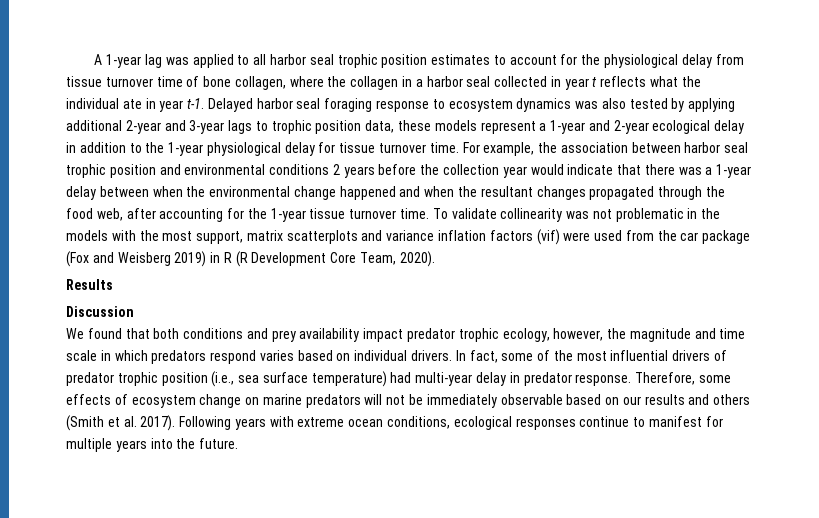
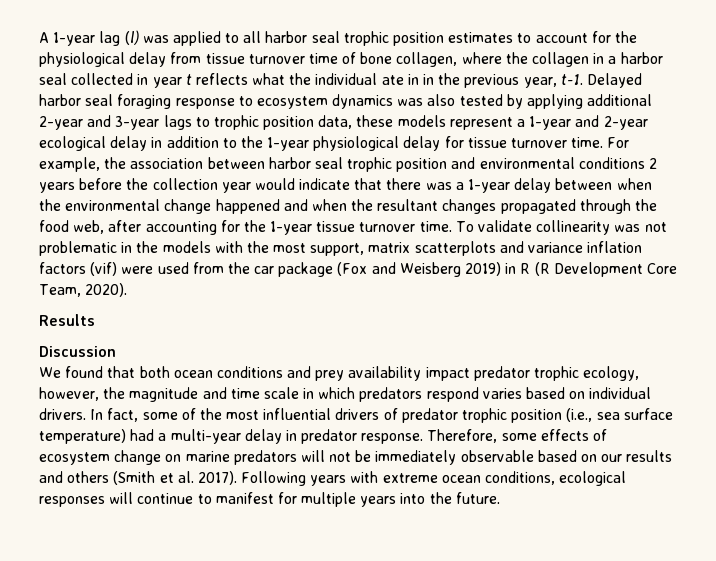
- A 1-year lag was applied to all harbor seal trophic position estimates to account for the physiological delay from tissue turnover time of bone collagen, where the collagen in a harbor seal collected in year t reflects what the individual ate in year t-1.
+ A 1-year lag (l) was applied to all harbor seal trophic position estimates to account for the physiological delay from tissue turnover time of bone collagen, where the collagen in a harbor seal collected in year t reflects what the individual ate in in the previous year, t-1.
- We found that both conditions and prey availability impact predator trophic ecology, however, the magnitude and time scale in which predators respond varies based on individual drivers.
+ We found that both ocean conditions and prey availability impact predator trophic ecology, however, the magnitude and time scale in which predators respond varies based on individual drivers.
- In fact, some of the most influential drivers of predator trophic position (i.e., sea surface temperature) had multi-year delay in predator response.
+ In fact, some of the most influential drivers of predator trophic position (i.e., sea surface temperature) had a multi-year delay in predator response.
- Following years with extreme ocean conditions, ecological responses continue to manifest for multiple years into the future.
+ Following years with extreme ocean conditions, ecological responses will continue to manifest for multiple years into the future.

